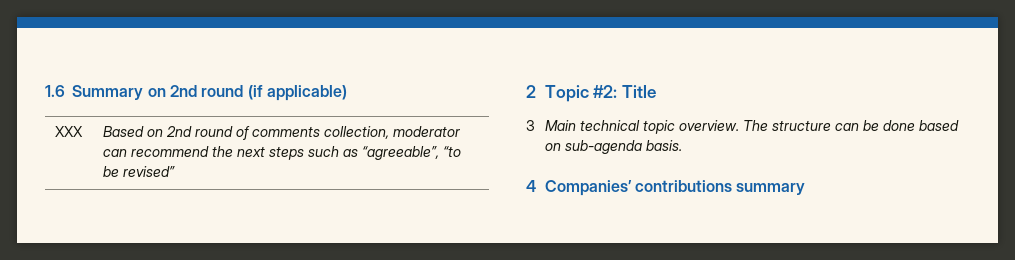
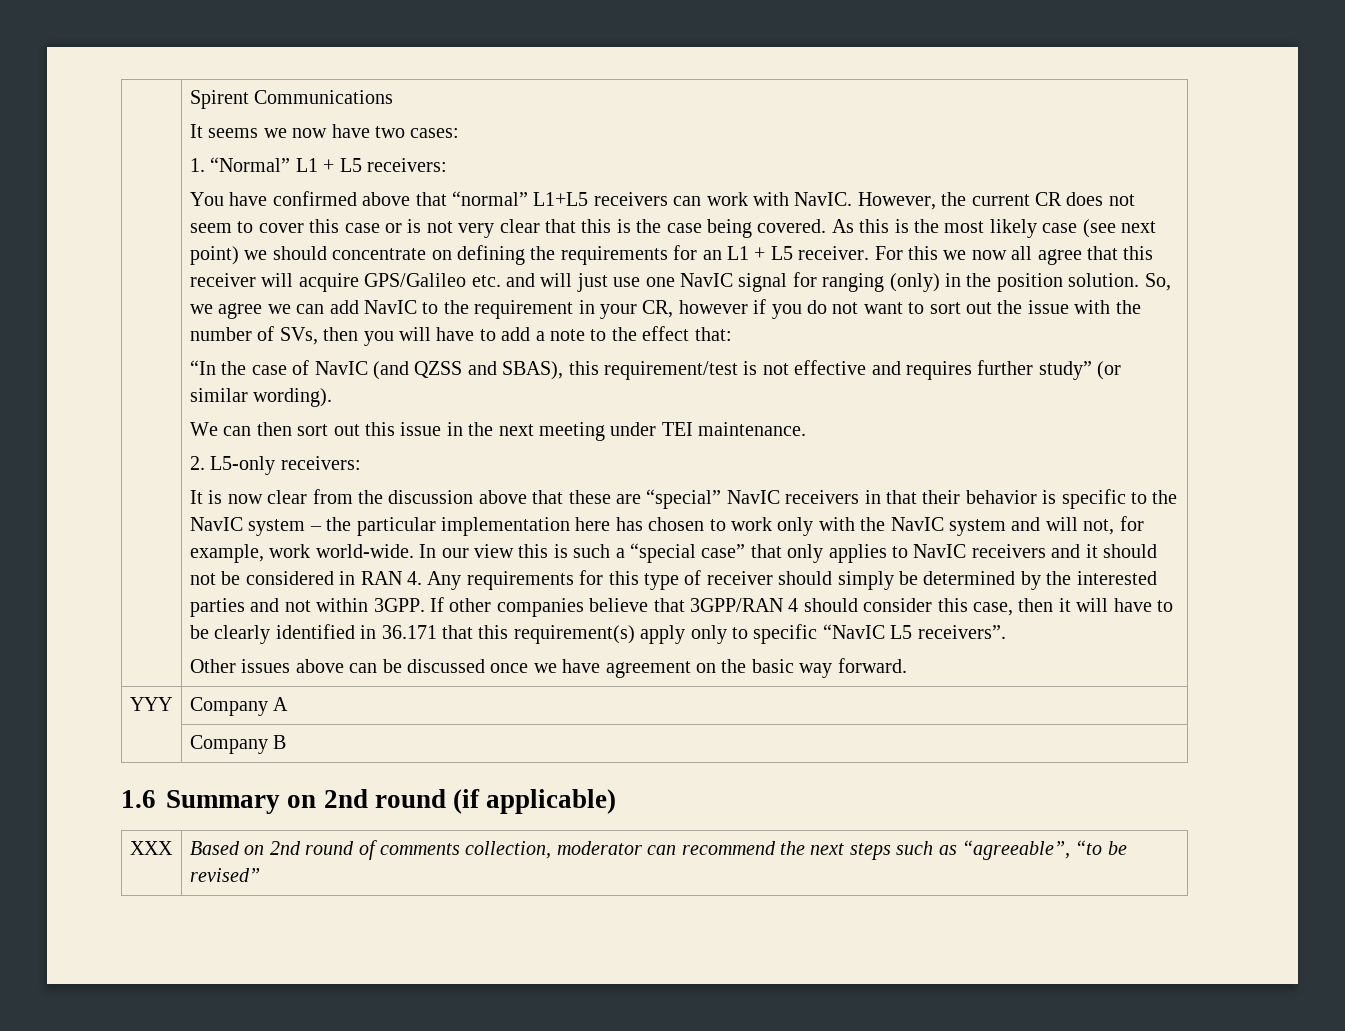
+ Spirent Communications
+ It seems we now have two cases:
+ 1. “Normal” L1 + L5 receivers:
+ You have confirmed above that “normal” L1+L5 receivers can work with NavIC. However, the current CR does not seem to cover this case or is not very clear that this is the case being covered. As this is the most likely case (see next point) we should concentrate on defining the requirements for an L1 + L5 receiver. For this we now all agree that this receiver will acquire GPS/Galileo etc. and will just use one NavIC signal for ranging (only) in the position solution. So, we agree we can add NavIC to the requirement in your CR, however if you do not want to sort out the issue with the number of SVs, then you will have to add a note to the effect that:
+ “In the case of NavIC (and QZSS and SBAS), this requirement/test is not effective and requires further study” (or similar wording).
+ We can then sort out this issue in the next meeting under TEI maintenance.
+ 2. L5-only receivers:
+ It is now clear from the discussion above that these are “special” NavIC receivers in that their behavior is specific to the NavIC system – the particular implementation here has chosen to work only with the NavIC system and will not, for example, work world-wide. In our view this is such a “special case” that only applies to NavIC receivers and it should not be considered in RAN 4. Any requirements for this type of receiver should simply be determined by the interested parties and not within 3GPP. If other companies believe that 3GPP/RAN 4 should consider this case, then it will have to be clearly identified in 36.171 that this requirement(s) apply only to specific “NavIC L5 receivers”.
+ Other issues above can be discussed once we have agreement on the basic way forward.
+ YYY | Company A
+ | Company B
- 2 Topic #2: Title
- 3 Main technical topic overview. The structure can be done based on sub-agenda basis.
- 4 Companies’ contributions summary

